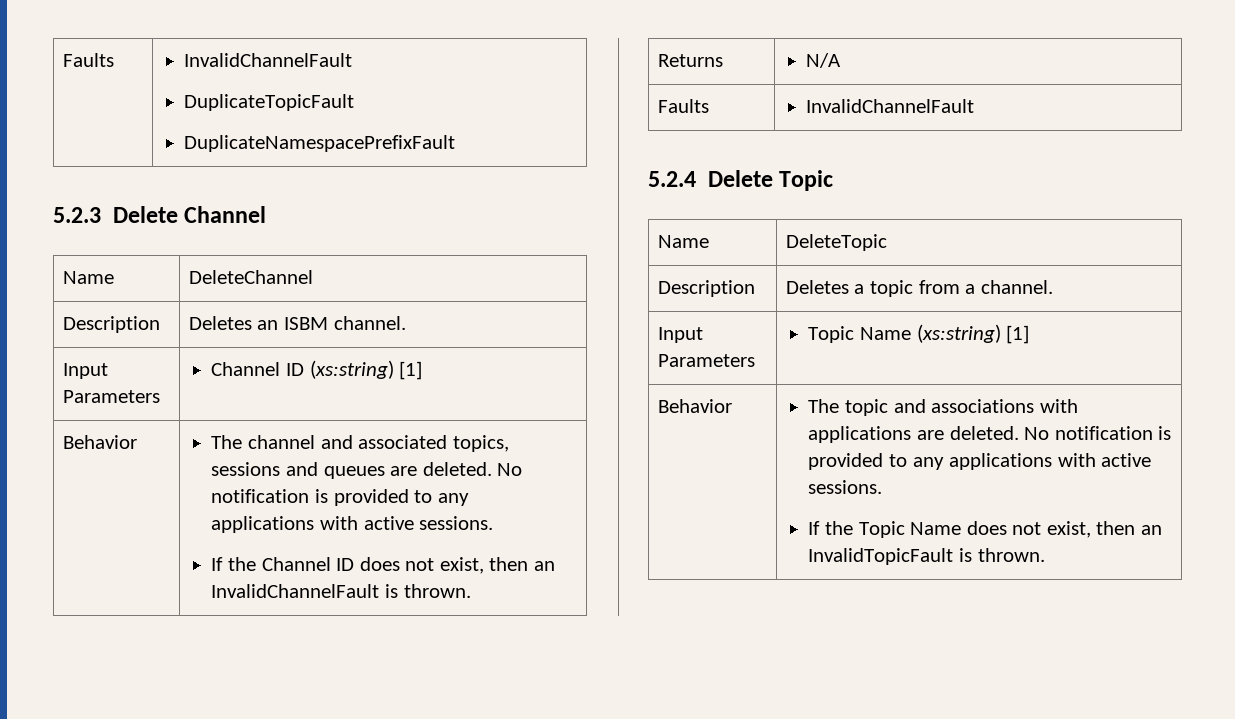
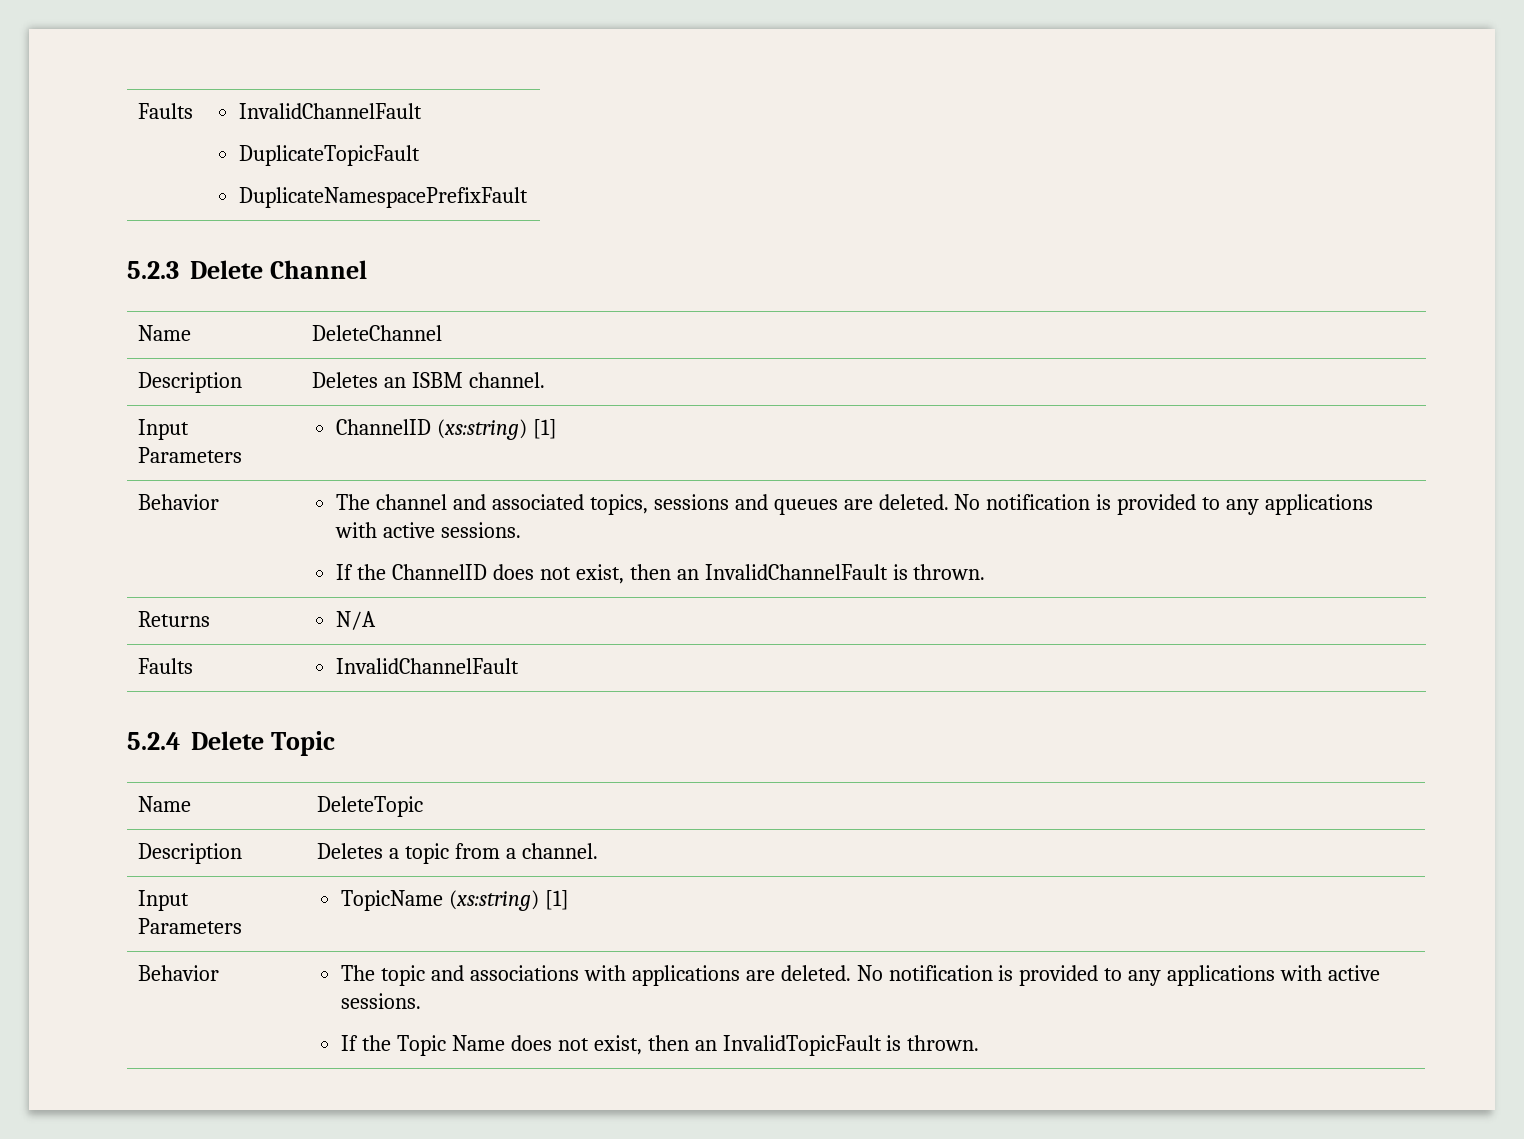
- Input Parameters | Channel ID (xs:string) [1]
+ Input Parameters | ChannelID (xs:string) [1]
  Behavior | The channel and associated topics, sessions and queues are deleted. No notification is provided to any applications with active sessions.
- If the Channel ID does not exist, then an InvalidChannelFault is thrown.
+ If the ChannelID does not exist, then an InvalidChannelFault is thrown.
- Input Parameters | Topic Name (xs:string) [1]
+ Input Parameters | TopicName (xs:string) [1]

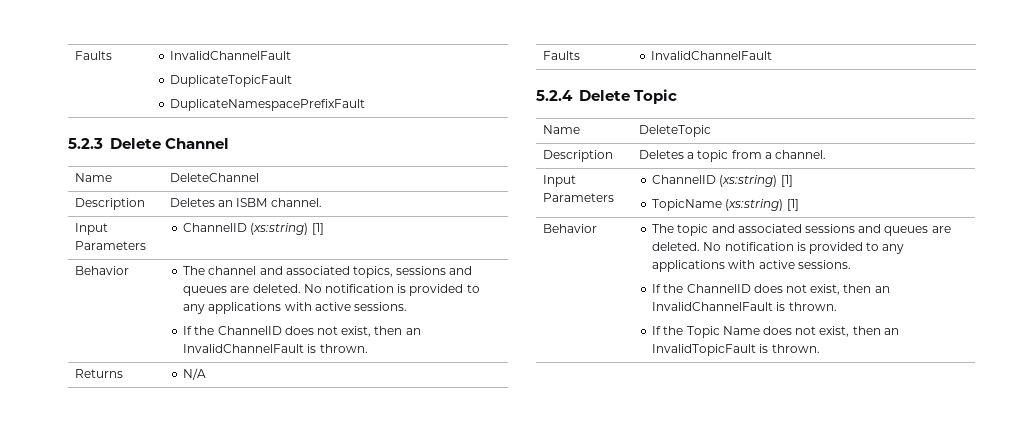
  Description | Deletes a topic from a channel.
- Input Parameters | TopicName (xs:string) [1]
+ Input Parameters | ChannelID (xs:string) [1]
+ TopicName (xs:string) [1]
- The topic and associations with applications are deleted. No notification is provided to any applications with active sessions.
+ The topic and associated sessions and queues are deleted. No notification is provided to any applications with active sessions.
+ If the ChannelID does not exist, then an InvalidChannelFault is thrown.

